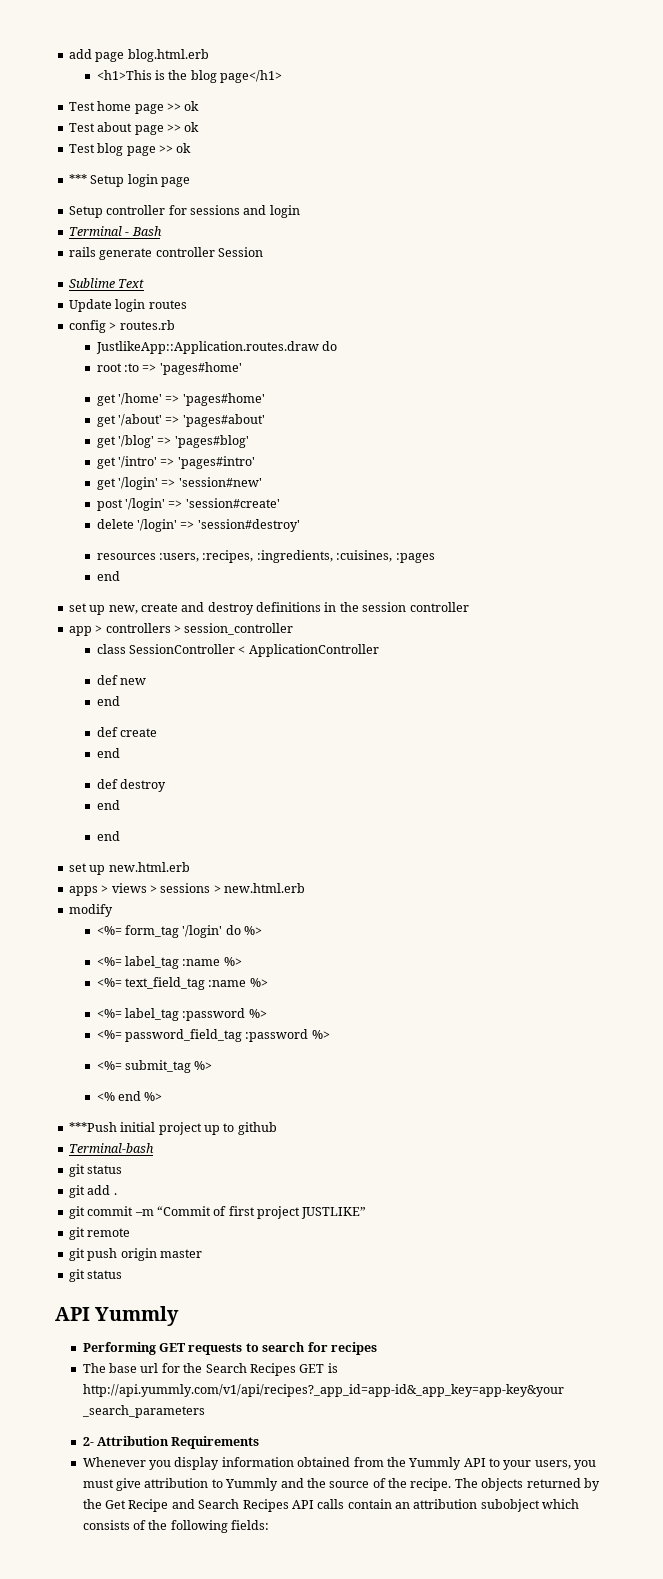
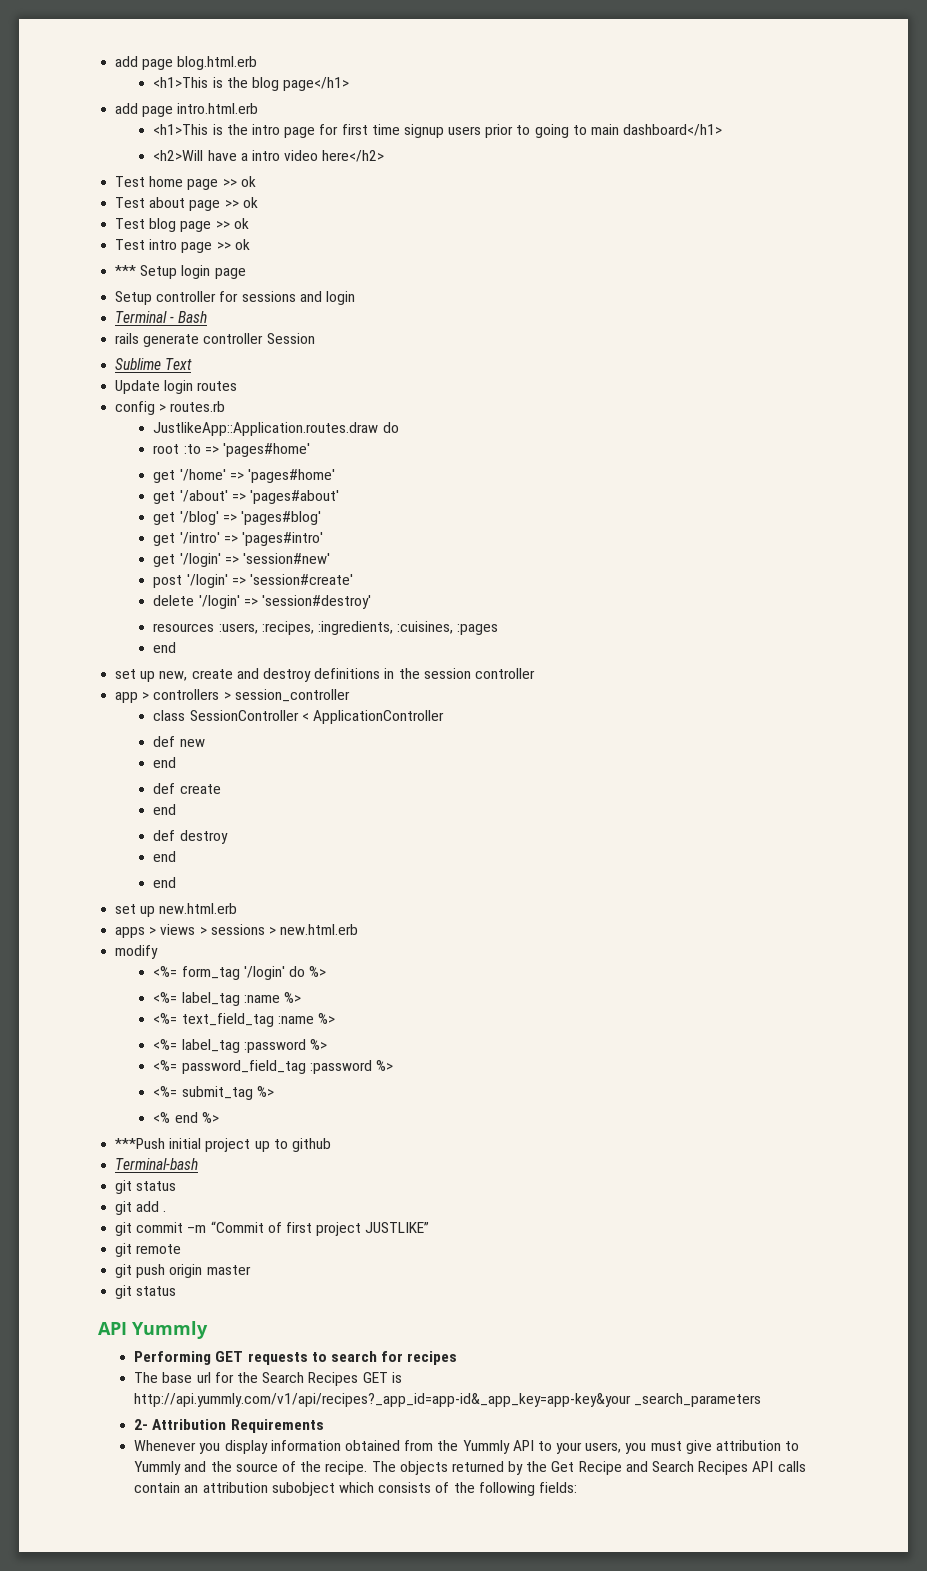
+ add page intro.html.erb
+ <h1>This is the intro page for first time signup users prior to going to main dashboard</h1>
+ <h2>Will have a intro video here</h2>
+ Test intro page >> ok

